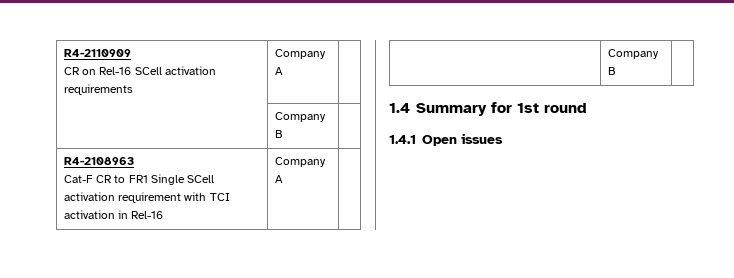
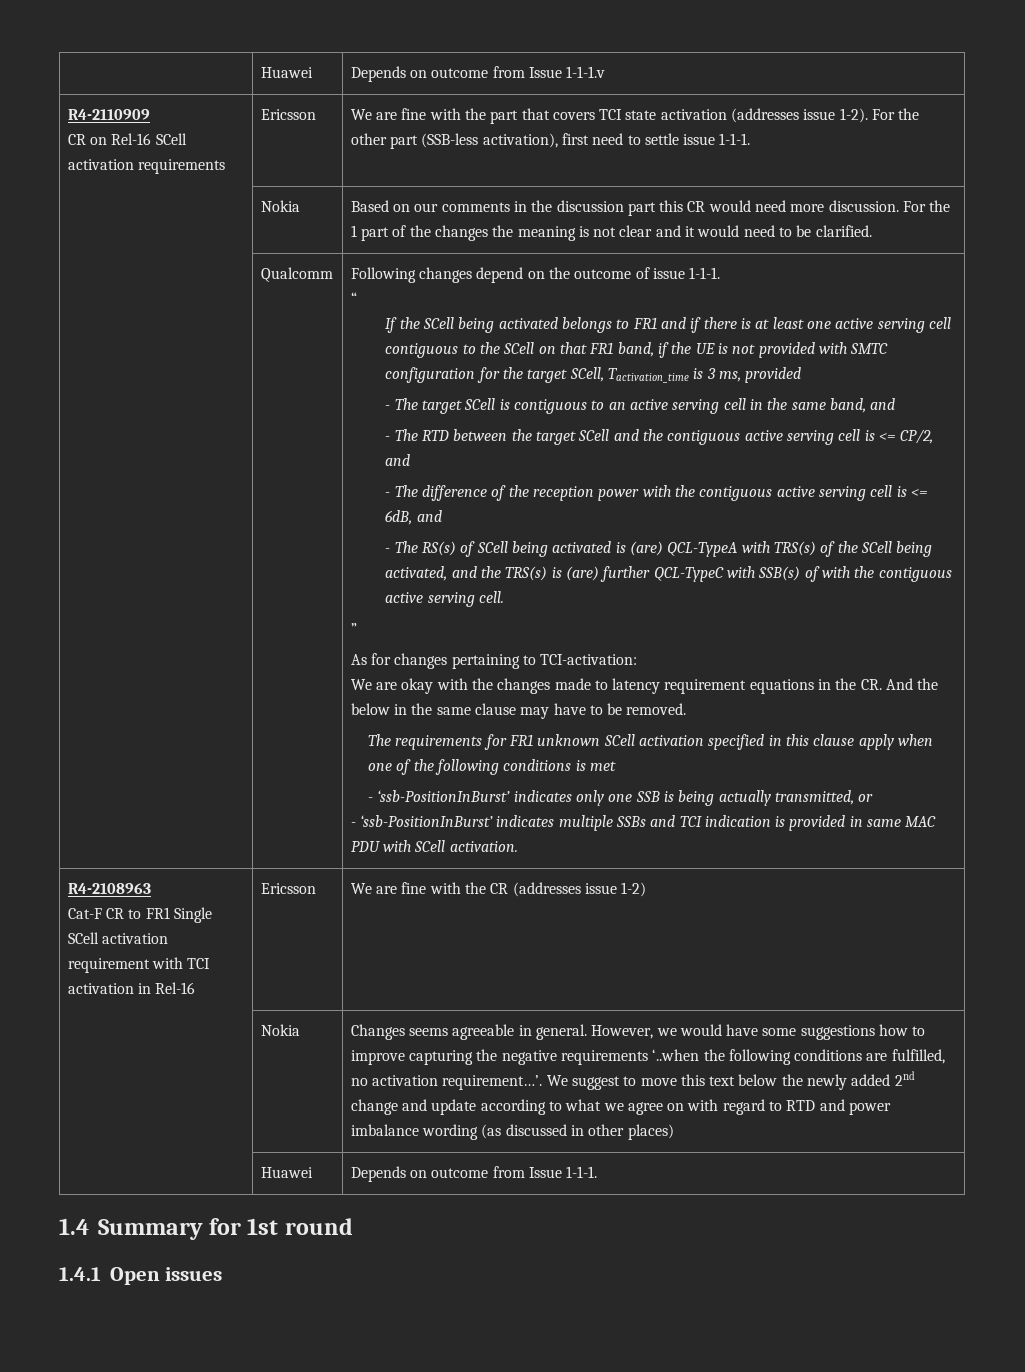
+ | Huawei | Depends on outcome from Issue 1-1-1.v
  R4-2110909
- CR on Rel-16 SCell activation requirements | Company A |
- | Company B |
+ CR on Rel-16 SCell activation requirements | Ericsson | We are fine with the part that covers TCI state activation (addresses issue 1-2). For the other part (SSB-less activation), first need to settle issue 1-1-1.
+ | Nokia | Based on our comments in the discussion part this CR would need more discussion. For the 1 part of the changes the meaning is not clear and it would need to be clarified.
+ | Qualcomm | Following changes depend on the outcome of issue 1-1-1.
+ “
+ If the SCell being activated belongs to FR1 and if there is at least one active serving cell contiguous to the SCell on that FR1 band, if the UE is not provided with SMTC configuration for the target SCell, Tactivation_time is 3 ms, provided
+ - The target SCell is contiguous to an active serving cell in the same band, and
+ - The RTD between the target SCell and the contiguous active serving cell is <= CP/2, and
+ - The difference of the reception power with the contiguous active serving cell is <= 6dB, and
+ - The RS(s) of SCell being activated is (are) QCL-TypeA with TRS(s) of the SCell being activated, and the TRS(s) is (are) further QCL-TypeC with SSB(s) of with the contiguous active serving cell.
+ ”
+ As for changes pertaining to TCI-activation:
+ We are okay with the changes made to latency requirement equations in the CR. And the below in the same clause may have to be removed.
+ The requirements for FR1 unknown SCell activation specified in this clause apply when one of the following conditions is met
+ - ‘ssb-PositionInBurst’ indicates only one SSB is being actually transmitted, or
+ - ‘ssb-PositionInBurst’ indicates multiple SSBs and TCI indication is provided in same MAC PDU with SCell activation.
  R4-2108963
- Cat-F CR to FR1 Single SCell activation requirement with TCI activation in Rel-16 | Company A |
- | Company B |
+ Cat-F CR to FR1 Single SCell activation requirement with TCI activation in Rel-16 | Ericsson | We are fine with the CR (addresses issue 1-2)
+ | Nokia | Changes seems agreeable in general. However, we would have some suggestions how to improve capturing the negative requirements ‘..when the following conditions are fulfilled, no activation requirement…’. We suggest to move this text below the newly added 2nd change and update according to what we agree on with regard to RTD and power imbalance wording (as discussed in other places)
+ | Huawei | Depends on outcome from Issue 1-1-1.

